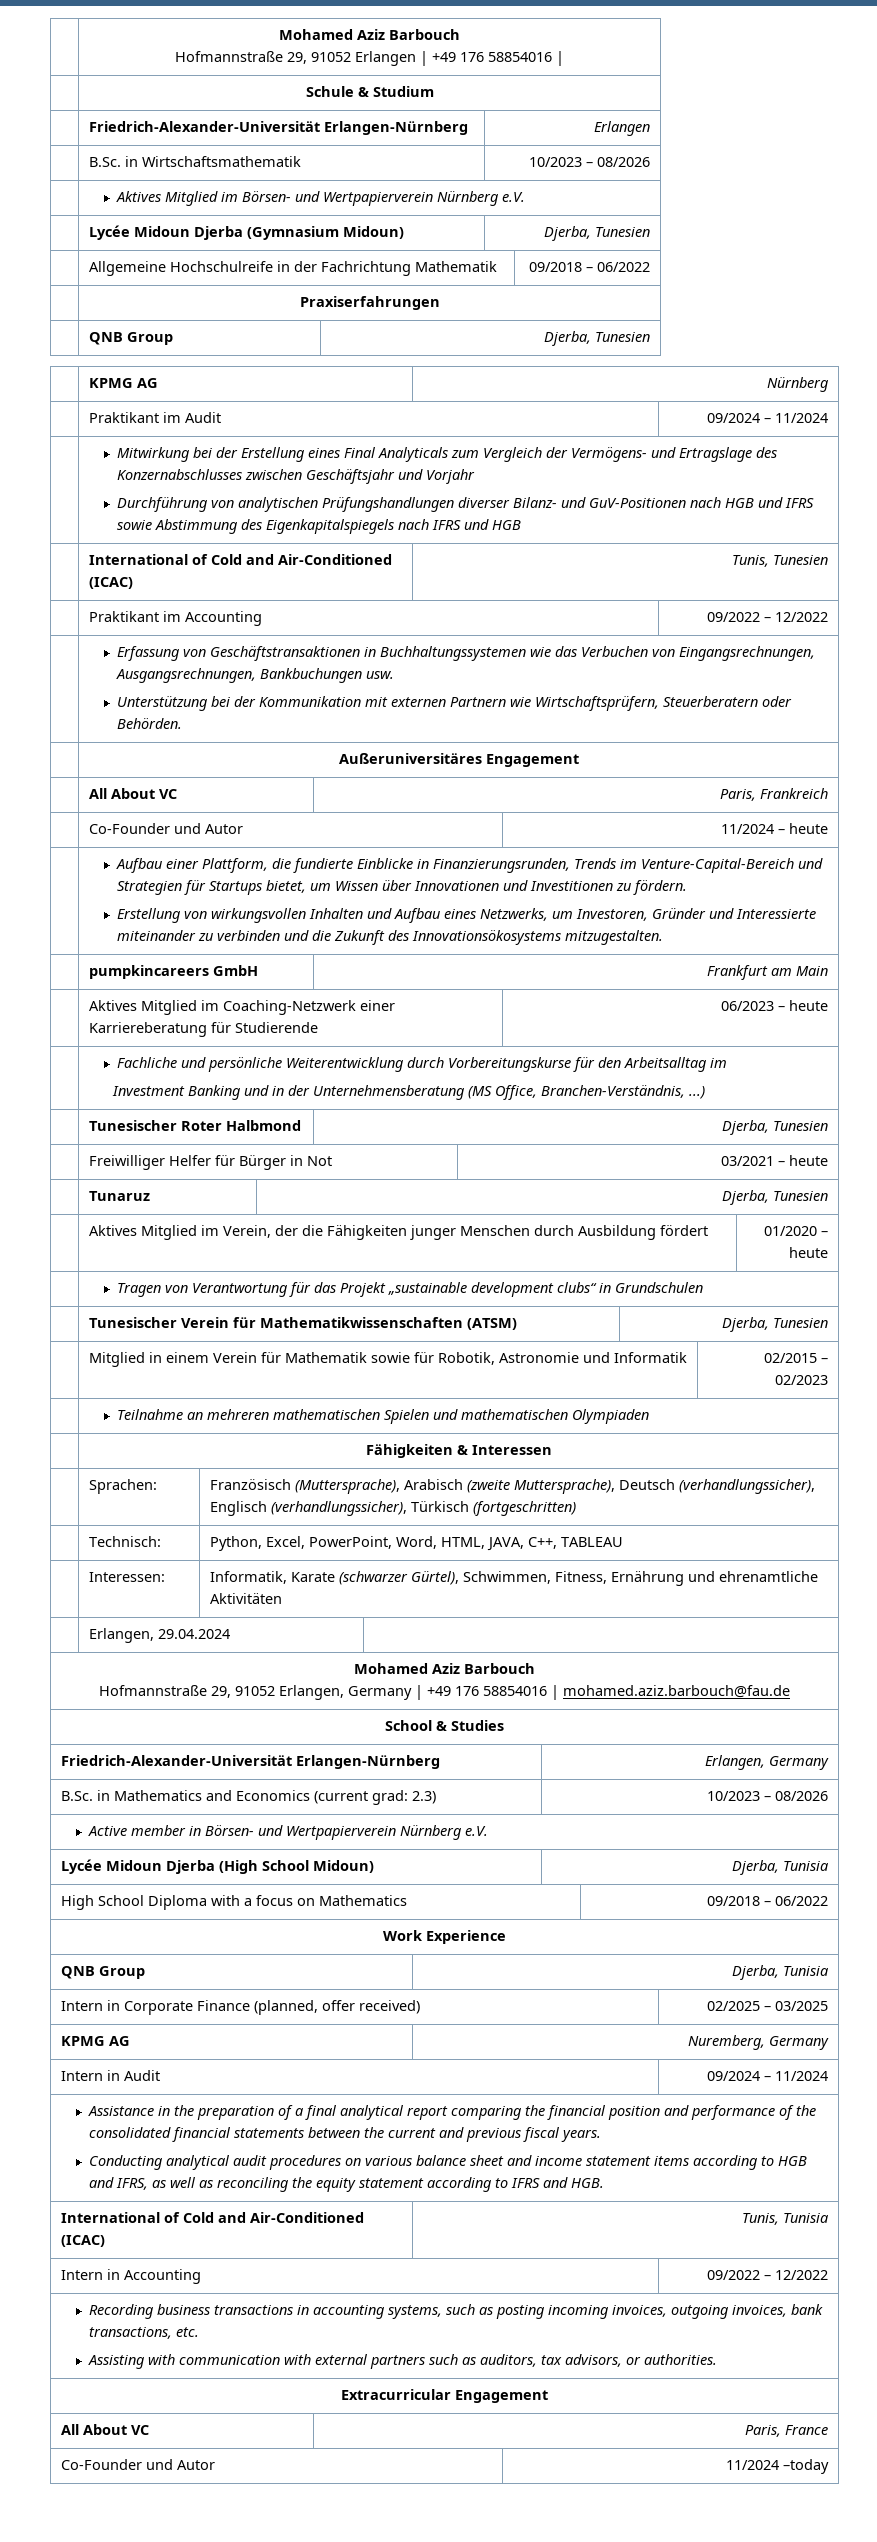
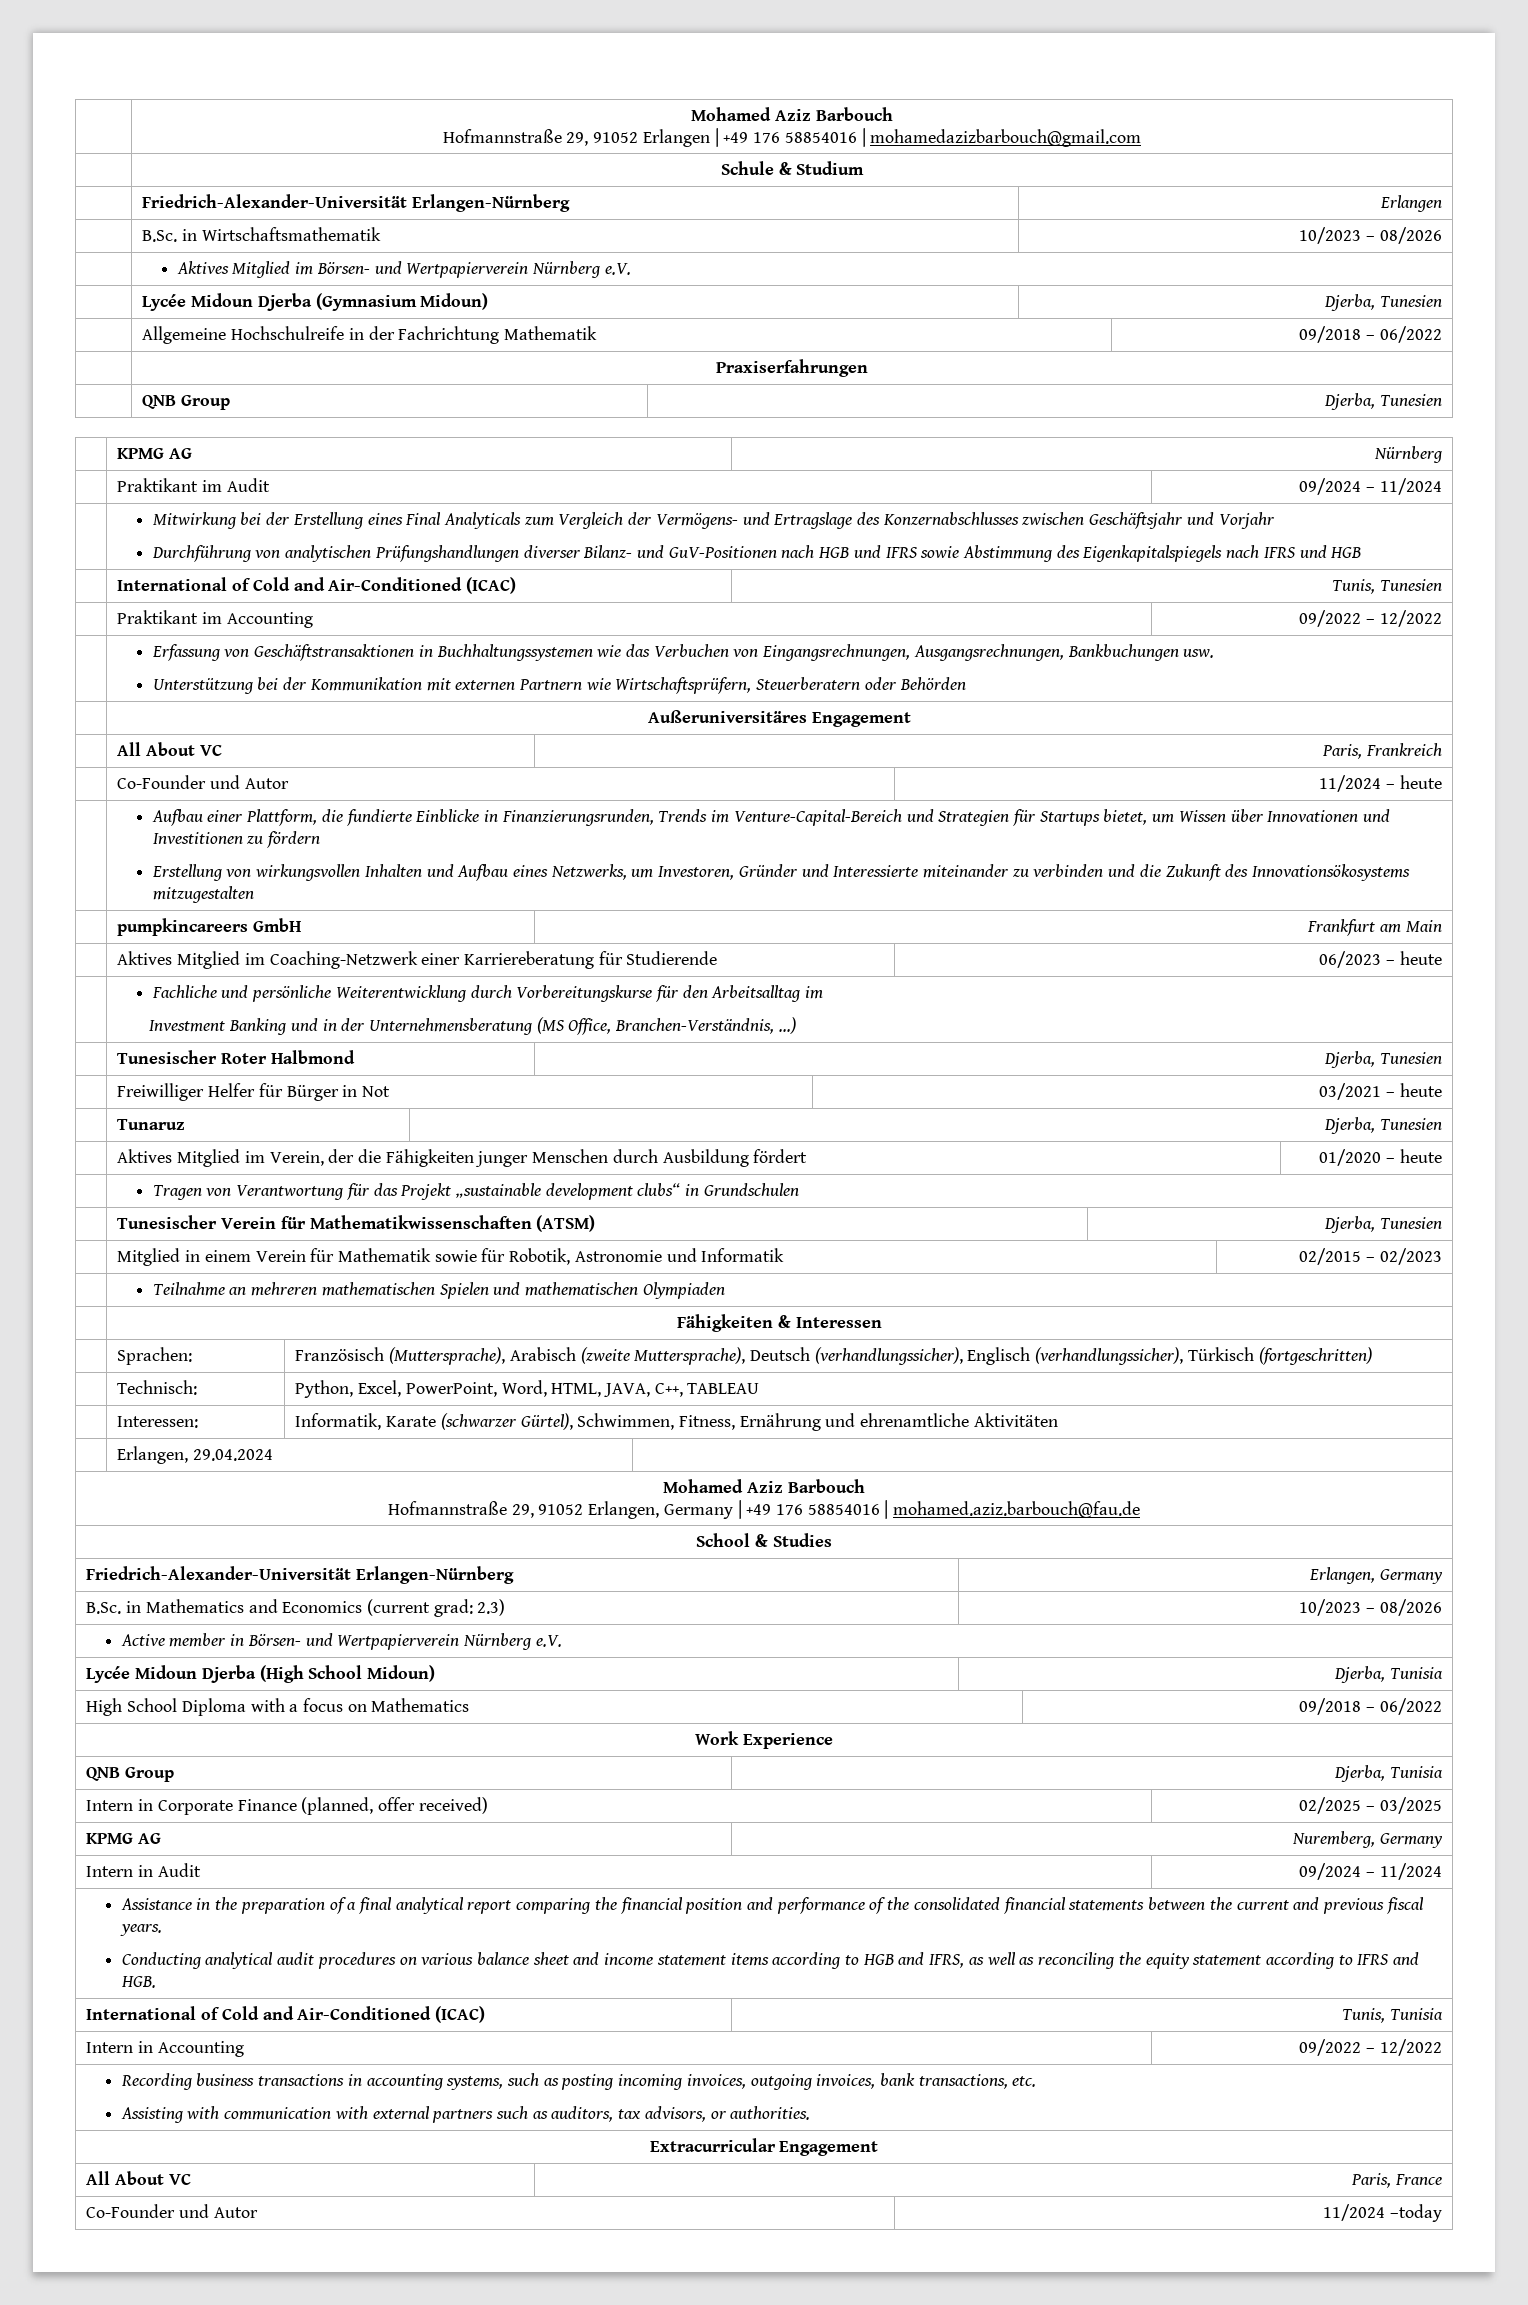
  | Mohamed Aziz Barbouch
- Hofmannstraße 29, 91052 Erlangen | +49 176 58854016 |
+ Hofmannstraße 29, 91052 Erlangen | +49 176 58854016 | mohamedazizbarbouch@gmail.com
  | Erfassung von Geschäftstransaktionen in Buchhaltungssystemen wie das Verbuchen von Eingangsrechnungen, Ausgangsrechnungen, Bankbuchungen usw.
- Unterstützung bei der Kommunikation mit externen Partnern wie Wirtschaftsprüfern, Steuerberatern oder Behörden.
+ Unterstützung bei der Kommunikation mit externen Partnern wie Wirtschaftsprüfern, Steuerberatern oder Behörden
- Aufbau einer Plattform, die fundierte Einblicke in Finanzierungsrunden, Trends im Venture-Capital-Bereich und Strategien für Startups bietet, um Wissen über Innovationen und Investitionen zu fördern.
+ Aufbau einer Plattform, die fundierte Einblicke in Finanzierungsrunden, Trends im Venture-Capital-Bereich und Strategien für Startups bietet, um Wissen über Innovationen und Investitionen zu fördern
- Erstellung von wirkungsvollen Inhalten und Aufbau eines Netzwerks, um Investoren, Gründer und Interessierte miteinander zu verbinden und die Zukunft des Innovationsökosystems mitzugestalten.
+ Erstellung von wirkungsvollen Inhalten und Aufbau eines Netzwerks, um Investoren, Gründer und Interessierte miteinander zu verbinden und die Zukunft des Innovationsökosystems mitzugestalten

